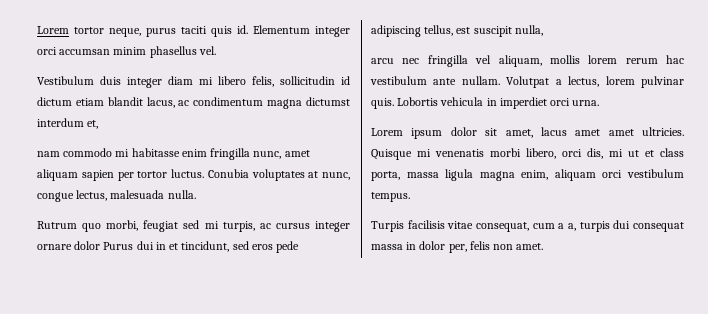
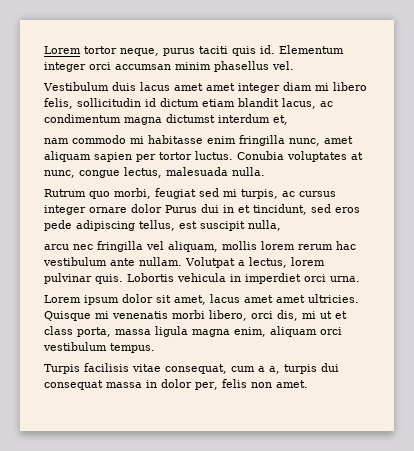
- Vestibulum duis integer diam mi libero felis, sollicitudin id dictum etiam blandit lacus, ac condimentum magna dictumst interdum et,
+ Vestibulum duis lacus amet amet integer diam mi libero felis, sollicitudin id dictum etiam blandit lacus, ac condimentum magna dictumst interdum et,

